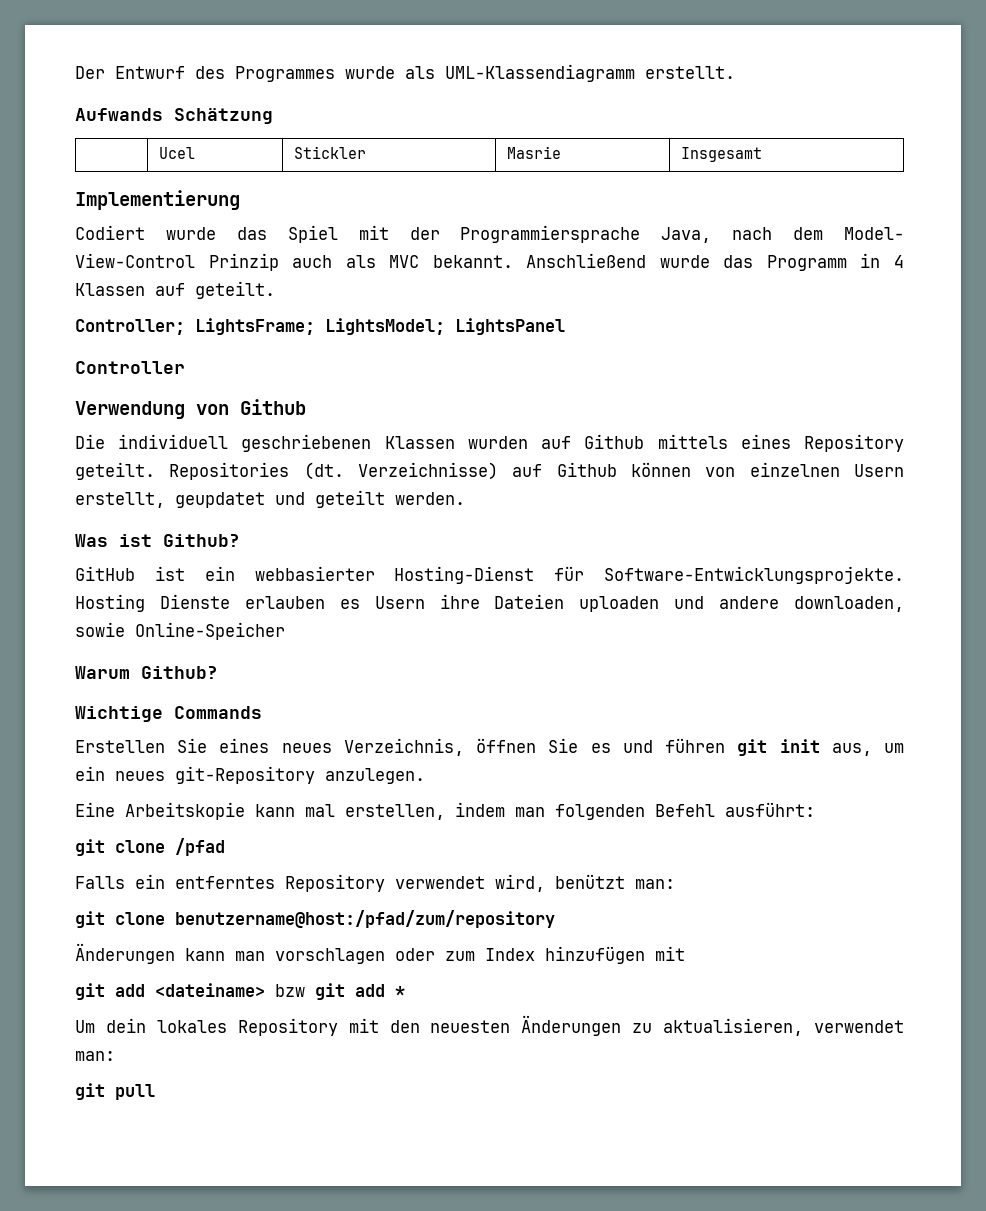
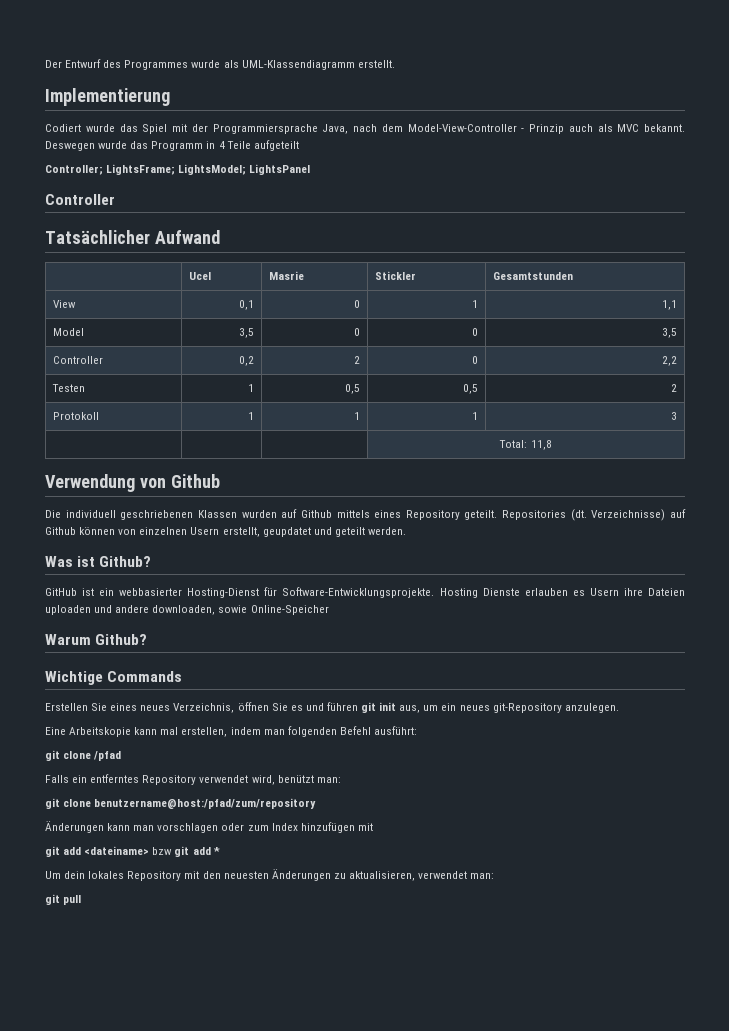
- Aufwands Schätzung
- | Ucel | Stickler | Masrie | Insgesamt
- Codiert wurde das Spiel mit der Programmiersprache Java, nach dem Model- View-Control Prinzip auch als MVC bekannt.
+ Codiert wurde das Spiel mit der Programmiersprache Java, nach dem Model-View-Controller - Prinzip auch als MVC bekannt.
- Anschließend wurde das Programm in 4 Klassen auf geteilt.
+ Deswegen wurde das Programm in 4 Teile aufgeteilt
+ Tatsächlicher Aufwand
+ | Ucel | Masrie | Stickler | Gesamtstunden
+ View | 0,1 | 0 | 1 | 1,1
+ Model | 3,5 | 0 | 0 | 3,5
+ Controller | 0,2 | 2 | 0 | 2,2
+ Testen | 1 | 0,5 | 0,5 | 2
+ Protokoll | 1 | 1 | 1 | 3
+ | | | Total: 11,8

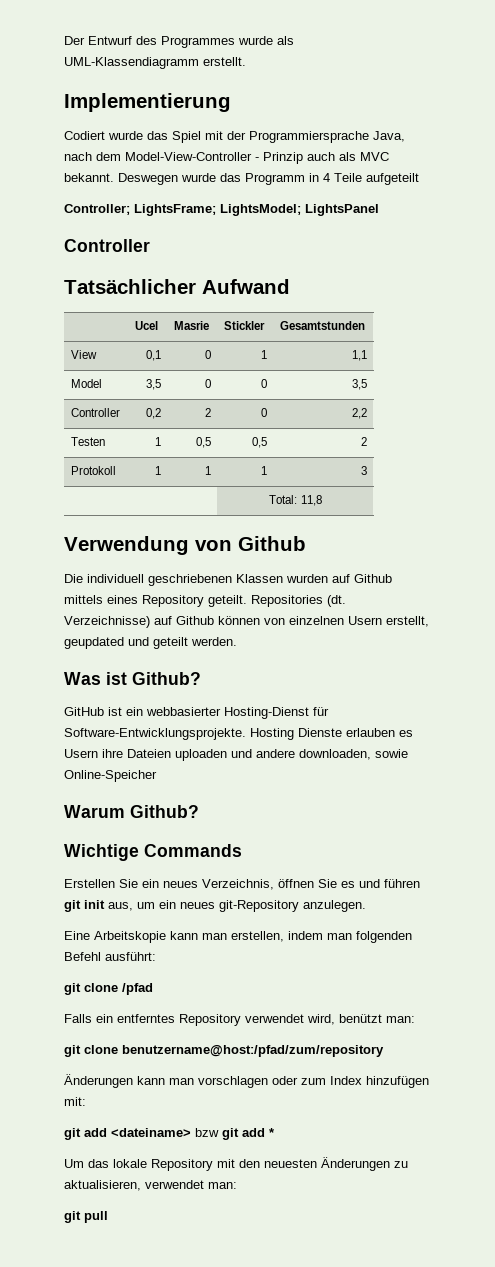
- Verzeichnisse) auf Github können von einzelnen Usern erstellt, geupdatet und geteilt werden.
+ Verzeichnisse) auf Github können von einzelnen Usern erstellt, geupdated und geteilt werden.
- Erstellen Sie eines neues Verzeichnis, öffnen Sie es und führen git init aus, um ein neues git-Repository anzulegen.
+ Erstellen Sie ein neues Verzeichnis, öffnen Sie es und führen git init aus, um ein neues git-Repository anzulegen.
- Eine Arbeitskopie kann mal erstellen, indem man folgenden Befehl ausführt:
+ Eine Arbeitskopie kann man erstellen, indem man folgenden Befehl ausführt:
- Änderungen kann man vorschlagen oder zum Index hinzufügen mit
+ Änderungen kann man vorschlagen oder zum Index hinzufügen mit:
- Um dein lokales Repository mit den neuesten Änderungen zu aktualisieren, verwendet man:
+ Um das lokale Repository mit den neuesten Änderungen zu aktualisieren, verwendet man:

